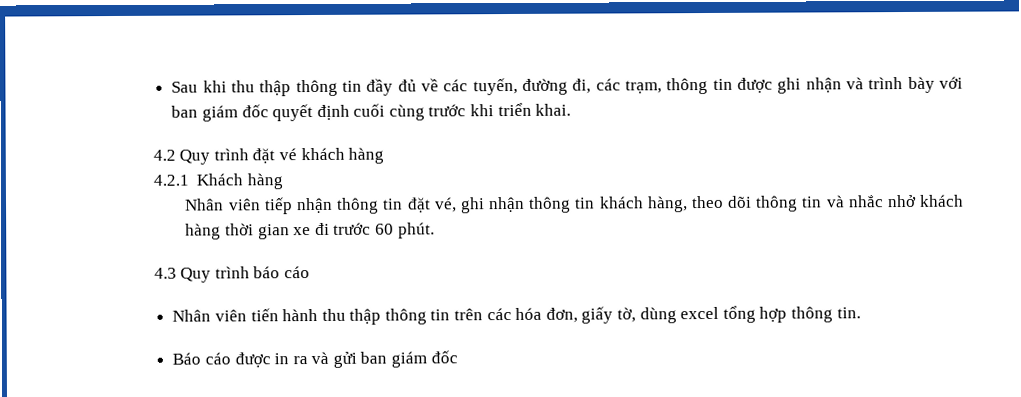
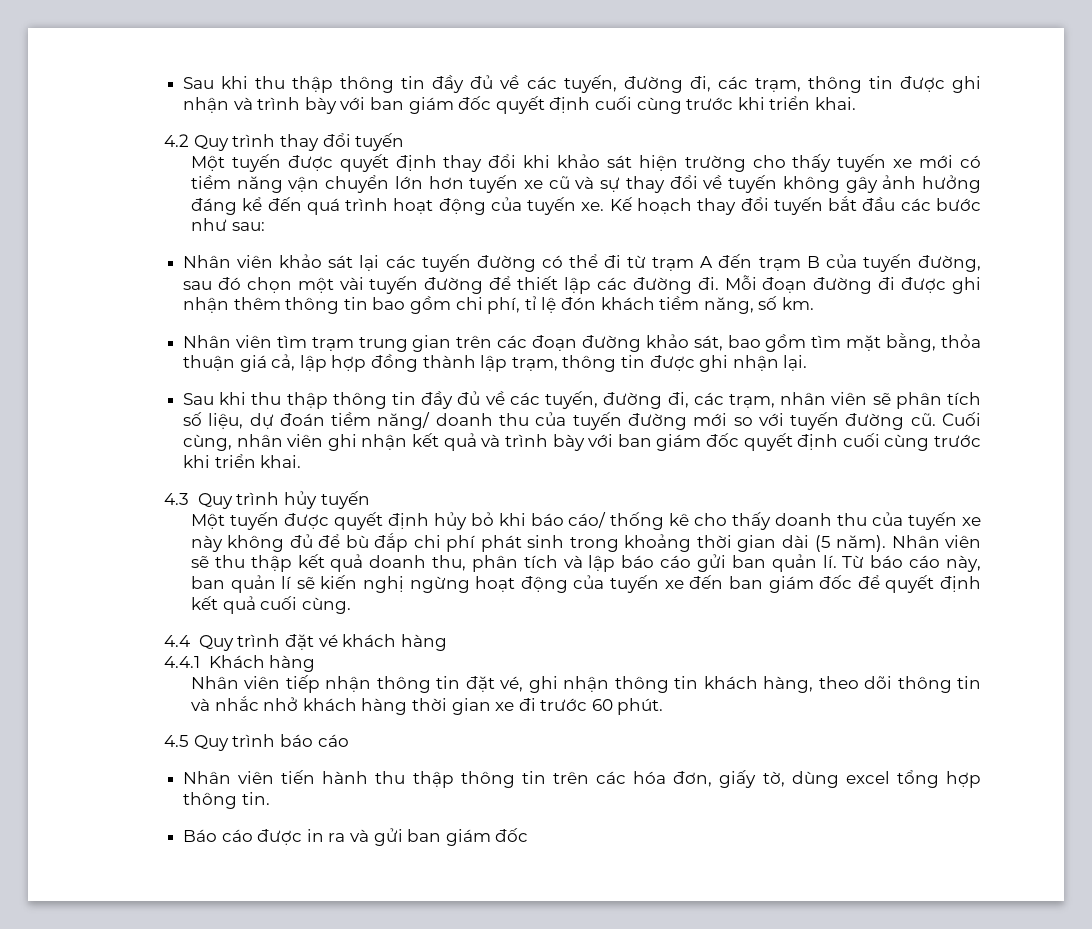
- 4.2 Quy trình đặt vé khách hàng
+ 4.2 Quy trình thay đổi tuyến
+ Một tuyến được quyết định thay đổi khi khảo sát hiện trường cho thấy tuyến xe mới có tiềm năng vận chuyển lớn hơn tuyến xe cũ và sự thay đổi về tuyến không gây ảnh hưởng đáng kể đến quá trình hoạt động của tuyến xe. Kế hoạch thay đổi tuyến bắt đầu các bước như sau:
+ Nhân viên khảo sát lại các tuyến đường có thể đi từ trạm A đến trạm B của tuyến đường, sau đó chọn một vài tuyến đường để thiết lập các đường đi. Mỗi đoạn đường đi được ghi nhận thêm thông tin bao gồm chi phí, tỉ lệ đón khách tiềm năng, số km.
+ Nhân viên tìm trạm trung gian trên các đoạn đường khảo sát, bao gồm tìm mặt bằng, thỏa thuận giá cả, lập hợp đồng thành lập trạm, thông tin được ghi nhận lại.
+ Sau khi thu thập thông tin đầy đủ về các tuyến, đường đi, các trạm, nhân viên sẽ phân tích số liệu, dự đoán tiềm năng/ doanh thu của tuyến đường mới so với tuyến đường cũ. Cuối cùng, nhân viên ghi nhận kết quả và trình bày với ban giám đốc quyết định cuối cùng trước khi triển khai.
+ 4.3 Quy trình hủy tuyến
+ Một tuyến được quyết định hủy bỏ khi báo cáo/ thống kê cho thấy doanh thu của tuyến xe này không đủ để bù đắp chi phí phát sinh trong khoảng thời gian dài (5 năm). Nhân viên sẽ thu thập kết quả doanh thu, phân tích và lập báo cáo gửi ban quản lí. Từ báo cáo này, ban quản lí sẽ kiến nghị ngừng hoạt động của tuyến xe đến ban giám đốc để quyết định kết quả cuối cùng.
+ 4.4 Quy trình đặt vé khách hàng
- 4.2.1 Khách hàng
+ 4.4.1 Khách hàng
- 4.3 Quy trình báo cáo
+ 4.5 Quy trình báo cáo

